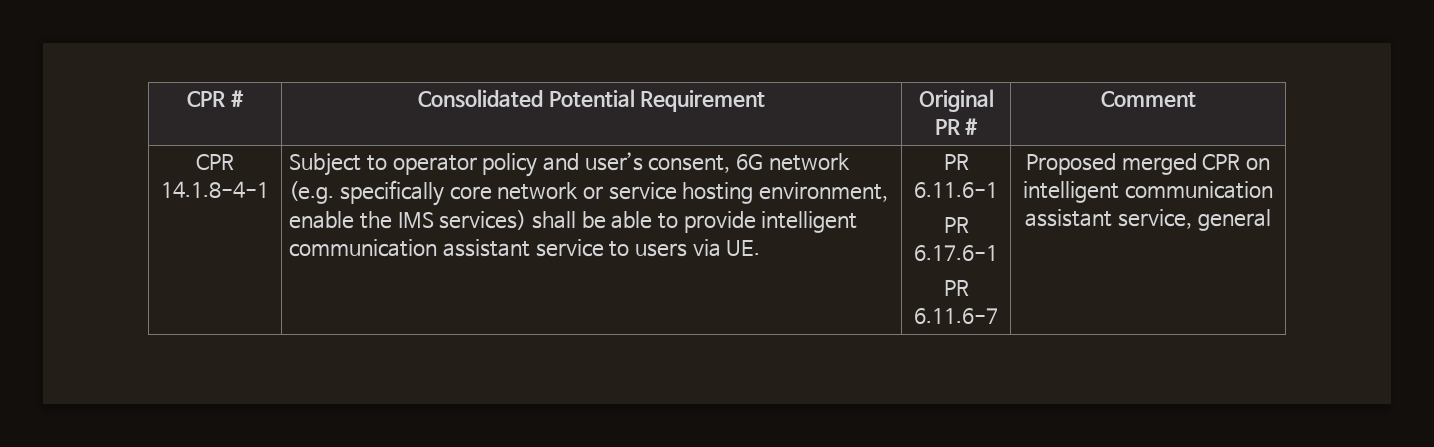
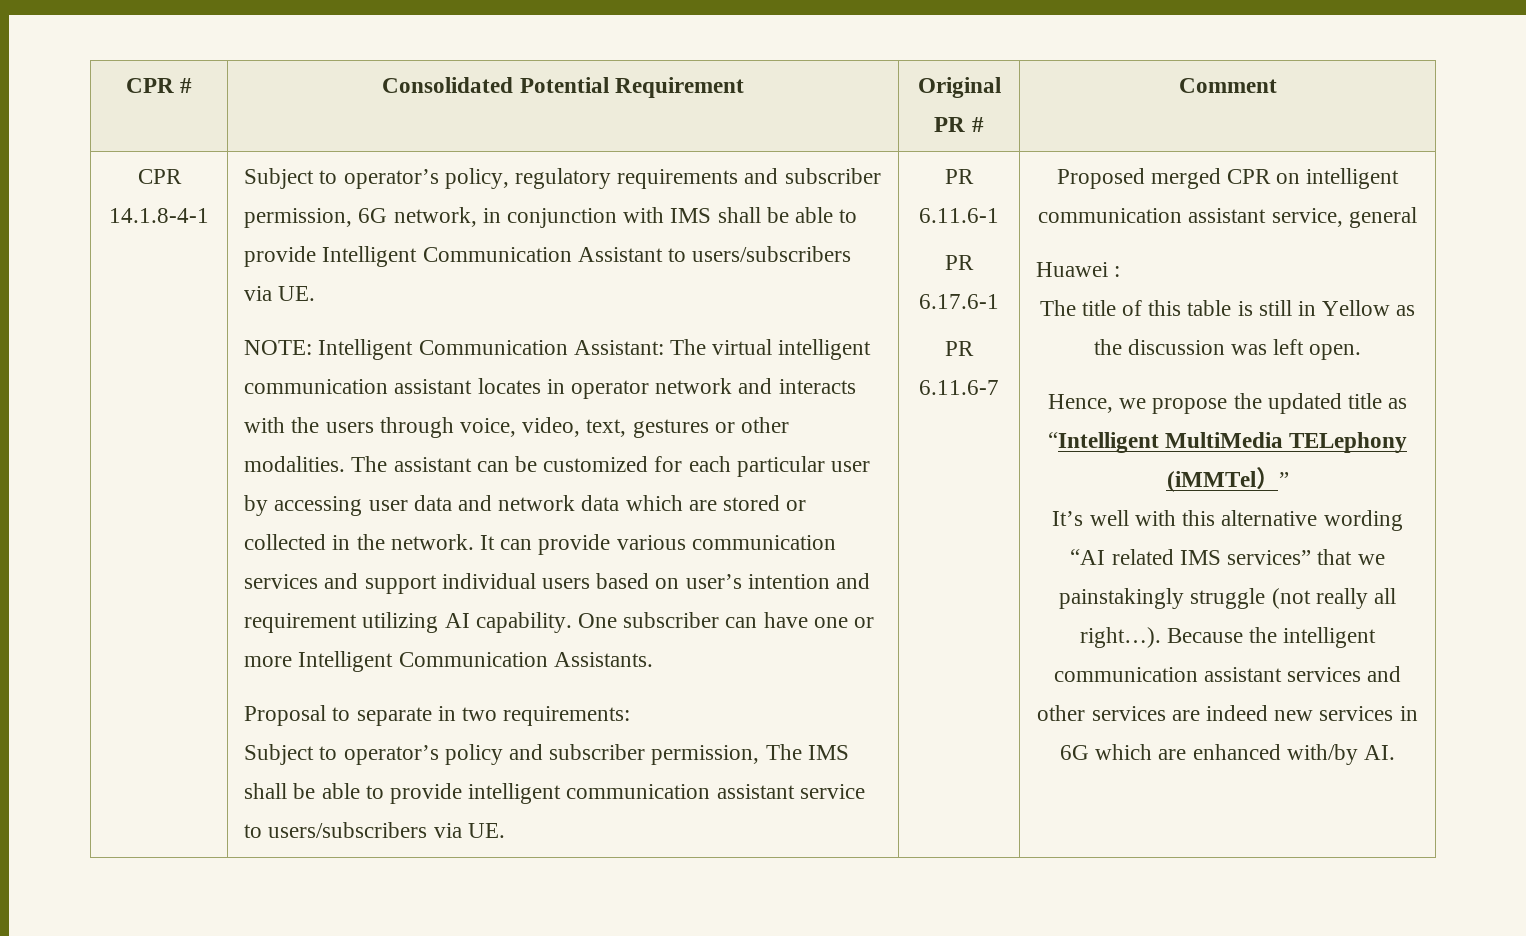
- Subject to operator policy and user’s consent, 6G network (e.g. specifically core network or service hosting environment, enable the IMS services) shall be able to provide intelligent communication assistant service to users via UE.
+ Subject to operator’s policy, regulatory requirements and subscriber permission, 6G network, in conjunction with IMS shall be able to provide Intelligent Communication Assistant to users/subscribers via UE.
+ NOTE: Intelligent Communication Assistant: The virtual intelligent communication assistant locates in operator network and interacts with the users through voice, video, text, gestures or other modalities. The assistant can be customized for each particular user by accessing user data and network data which are stored or collected in the network. It can provide various communication services and support individual users based on user’s intention and requirement utilizing AI capability. One subscriber can have one or more Intelligent Communication Assistants.
+ Proposal to separate in two requirements:
+ Subject to operator’s policy and subscriber permission, The IMS shall be able to provide intelligent communication assistant service to users/subscribers via UE.
+ Huawei :
+ The title of this table is still in Yellow as the discussion was left open.
+ Hence, we propose the updated title as “Intelligent MultiMedia TELephony (iMMTel）”
+ It’s well with this alternative wording “AI related IMS services” that we painstakingly struggle (not really all right…). Because the intelligent communication assistant services and other services are indeed new services in 6G which are enhanced with/by AI.

